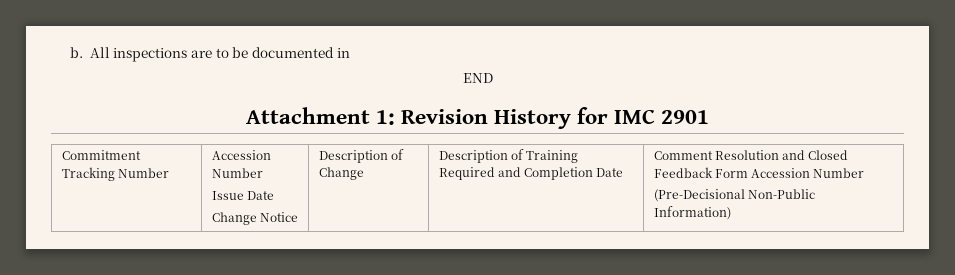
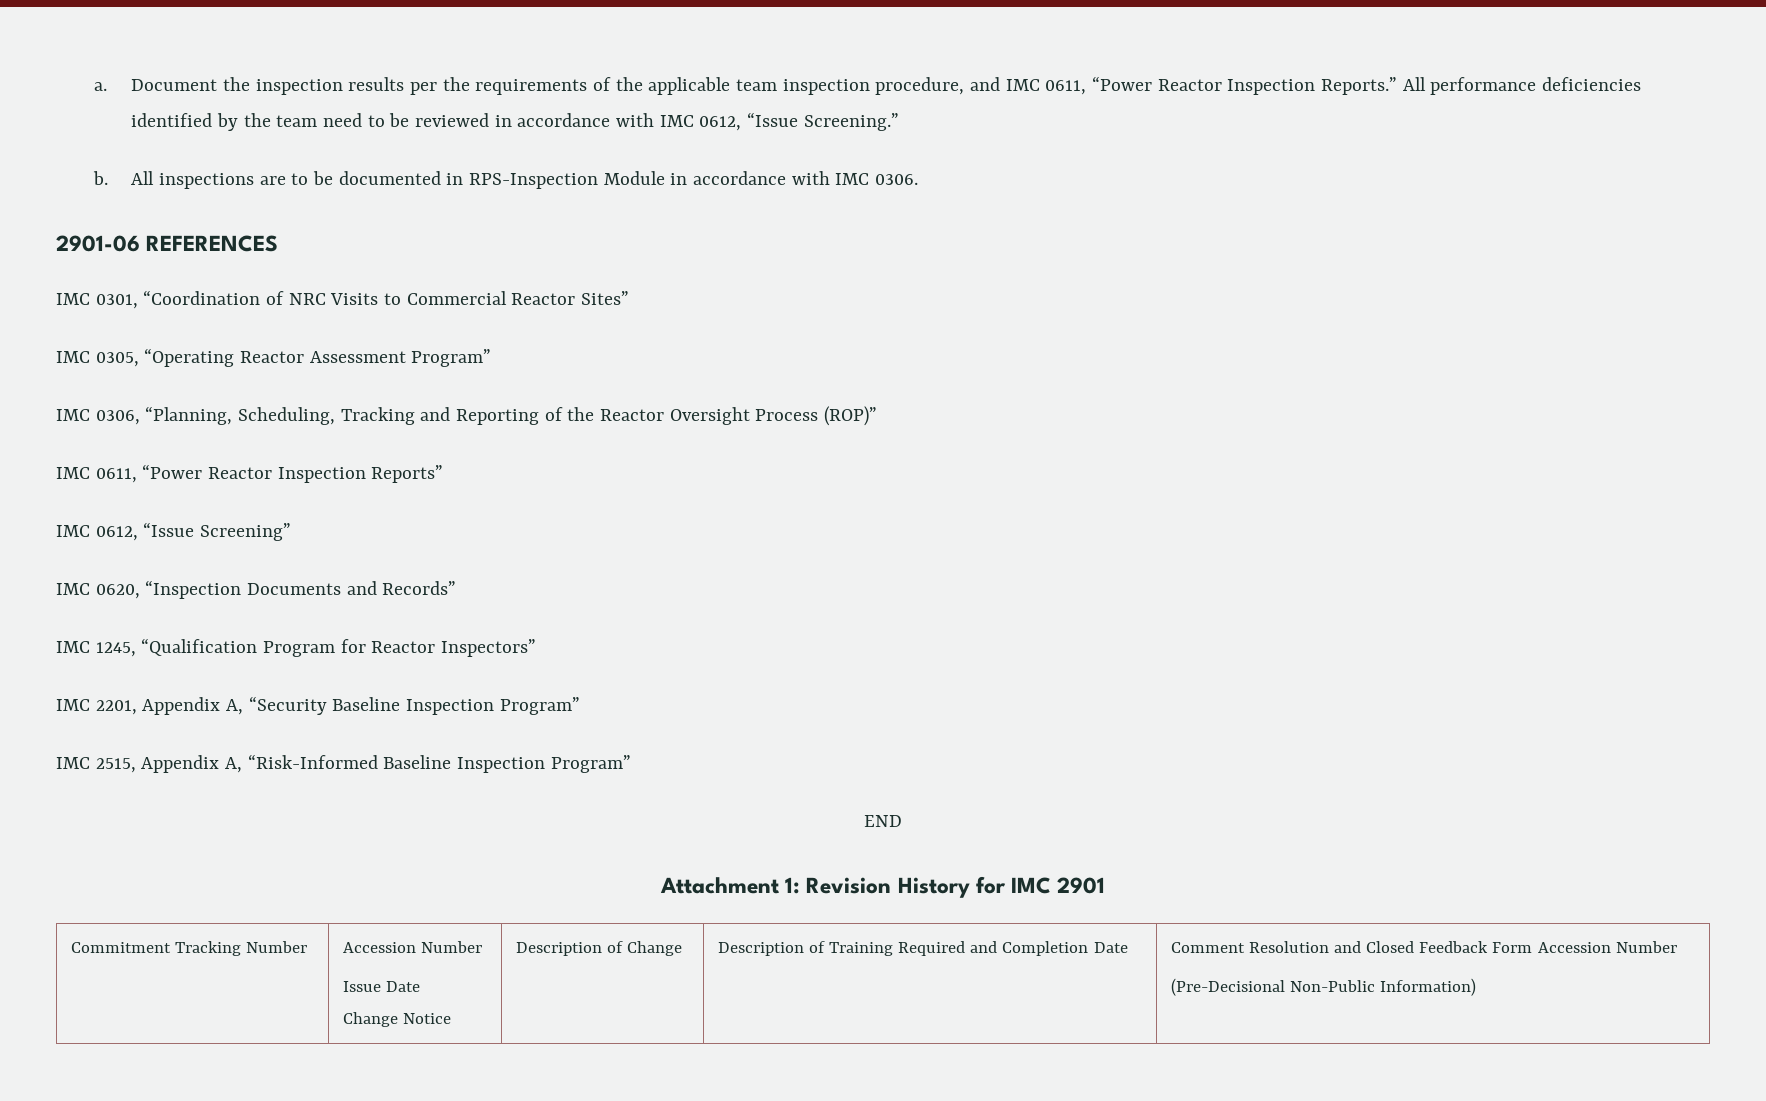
+ a. Document the inspection results per the requirements of the applicable team inspection procedure, and IMC 0611, “Power Reactor Inspection Reports.” All performance deficiencies identified by the team need to be reviewed in accordance with IMC 0612, “Issue Screening.”
- All inspections are to be documented in
+ All inspections are to be documented in RPS-Inspection Module in accordance with IMC 0306.
+ 2901-06 REFERENCES
+ IMC 0301, “Coordination of NRC Visits to Commercial Reactor Sites”
+ IMC 0305, “Operating Reactor Assessment Program”
+ IMC 0306, “Planning, Scheduling, Tracking and Reporting of the Reactor Oversight Process (ROP)”
+ IMC 0611, “Power Reactor Inspection Reports”
+ IMC 0612, “Issue Screening”
+ IMC 0620, “Inspection Documents and Records”
+ IMC 1245, “Qualification Program for Reactor Inspectors”
+ IMC 2201, Appendix A, “Security Baseline Inspection Program”
+ IMC 2515, Appendix A, “Risk-Informed Baseline Inspection Program”

